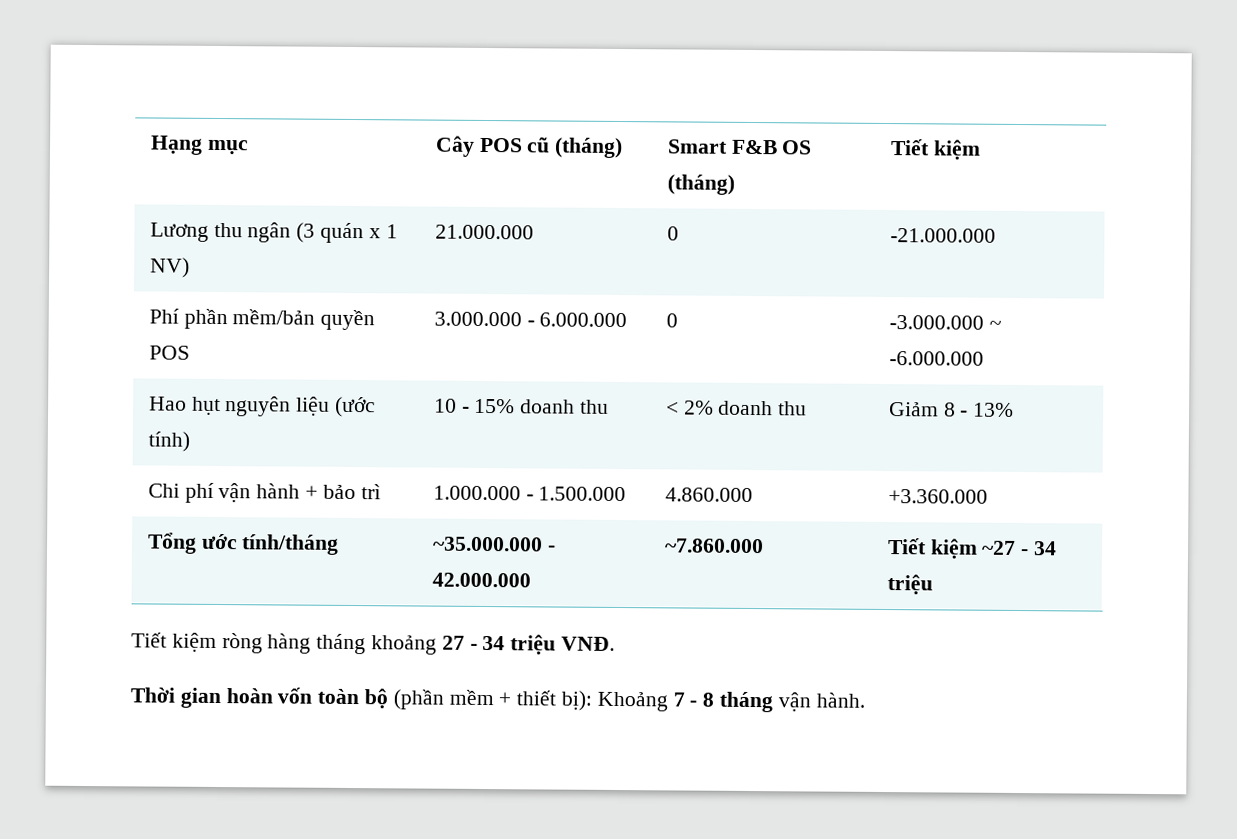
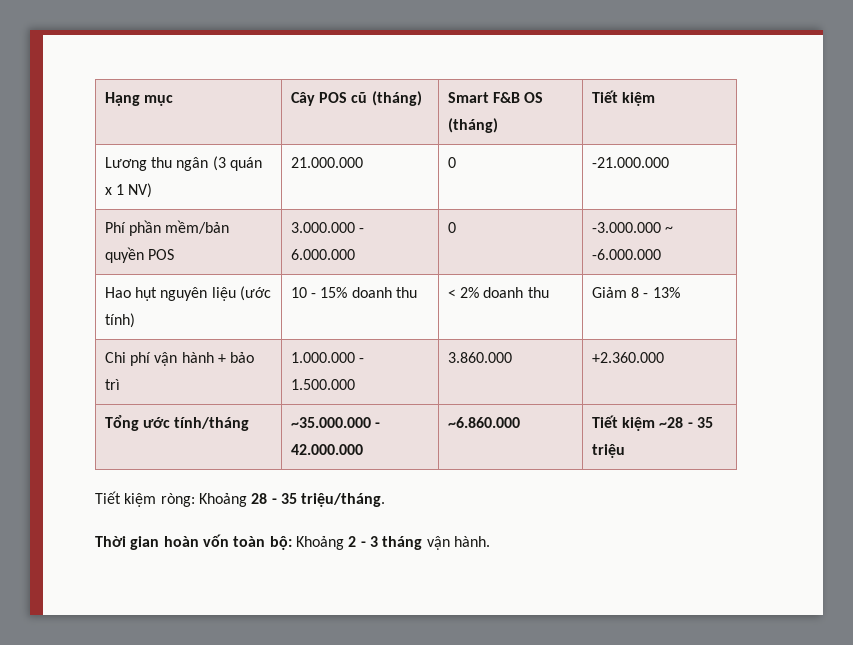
- Chi phí vận hành + bảo trì | 1.000.000 - 1.500.000 | 4.860.000 | +3.360.000
+ Chi phí vận hành + bảo trì | 1.000.000 - 1.500.000 | 3.860.000 | +2.360.000
- Tổng ước tính/tháng | ~35.000.000 - 42.000.000 | ~7.860.000 | Tiết kiệm ~27 - 34 triệu
+ Tổng ước tính/tháng | ~35.000.000 - 42.000.000 | ~6.860.000 | Tiết kiệm ~28 - 35 triệu
- Tiết kiệm ròng hàng tháng khoảng 27 - 34 triệu VNĐ.
+ Tiết kiệm ròng: Khoảng 28 - 35 triệu/tháng.
- Thời gian hoàn vốn toàn bộ (phần mềm + thiết bị): Khoảng 7 - 8 tháng vận hành.
+ Thời gian hoàn vốn toàn bộ: Khoảng 2 - 3 tháng vận hành.

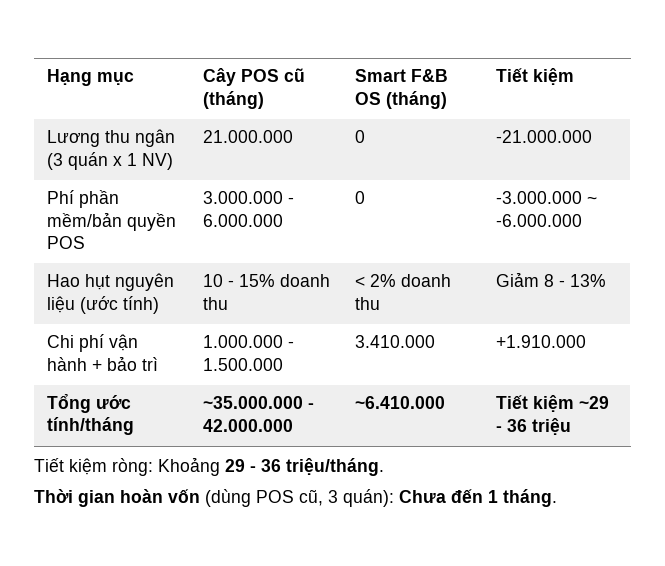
- Chi phí vận hành + bảo trì | 1.000.000 - 1.500.000 | 3.860.000 | +2.360.000
+ Chi phí vận hành + bảo trì | 1.000.000 - 1.500.000 | 3.410.000 | +1.910.000
- Tổng ước tính/tháng | ~35.000.000 - 42.000.000 | ~6.860.000 | Tiết kiệm ~28 - 35 triệu
+ Tổng ước tính/tháng | ~35.000.000 - 42.000.000 | ~6.410.000 | Tiết kiệm ~29 - 36 triệu
- Tiết kiệm ròng: Khoảng 28 - 35 triệu/tháng.
+ Tiết kiệm ròng: Khoảng 29 - 36 triệu/tháng.
- Thời gian hoàn vốn toàn bộ: Khoảng 2 - 3 tháng vận hành.
+ Thời gian hoàn vốn (dùng POS cũ, 3 quán): Chưa đến 1 tháng.

